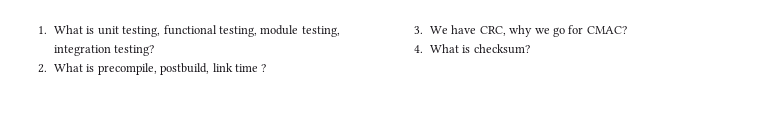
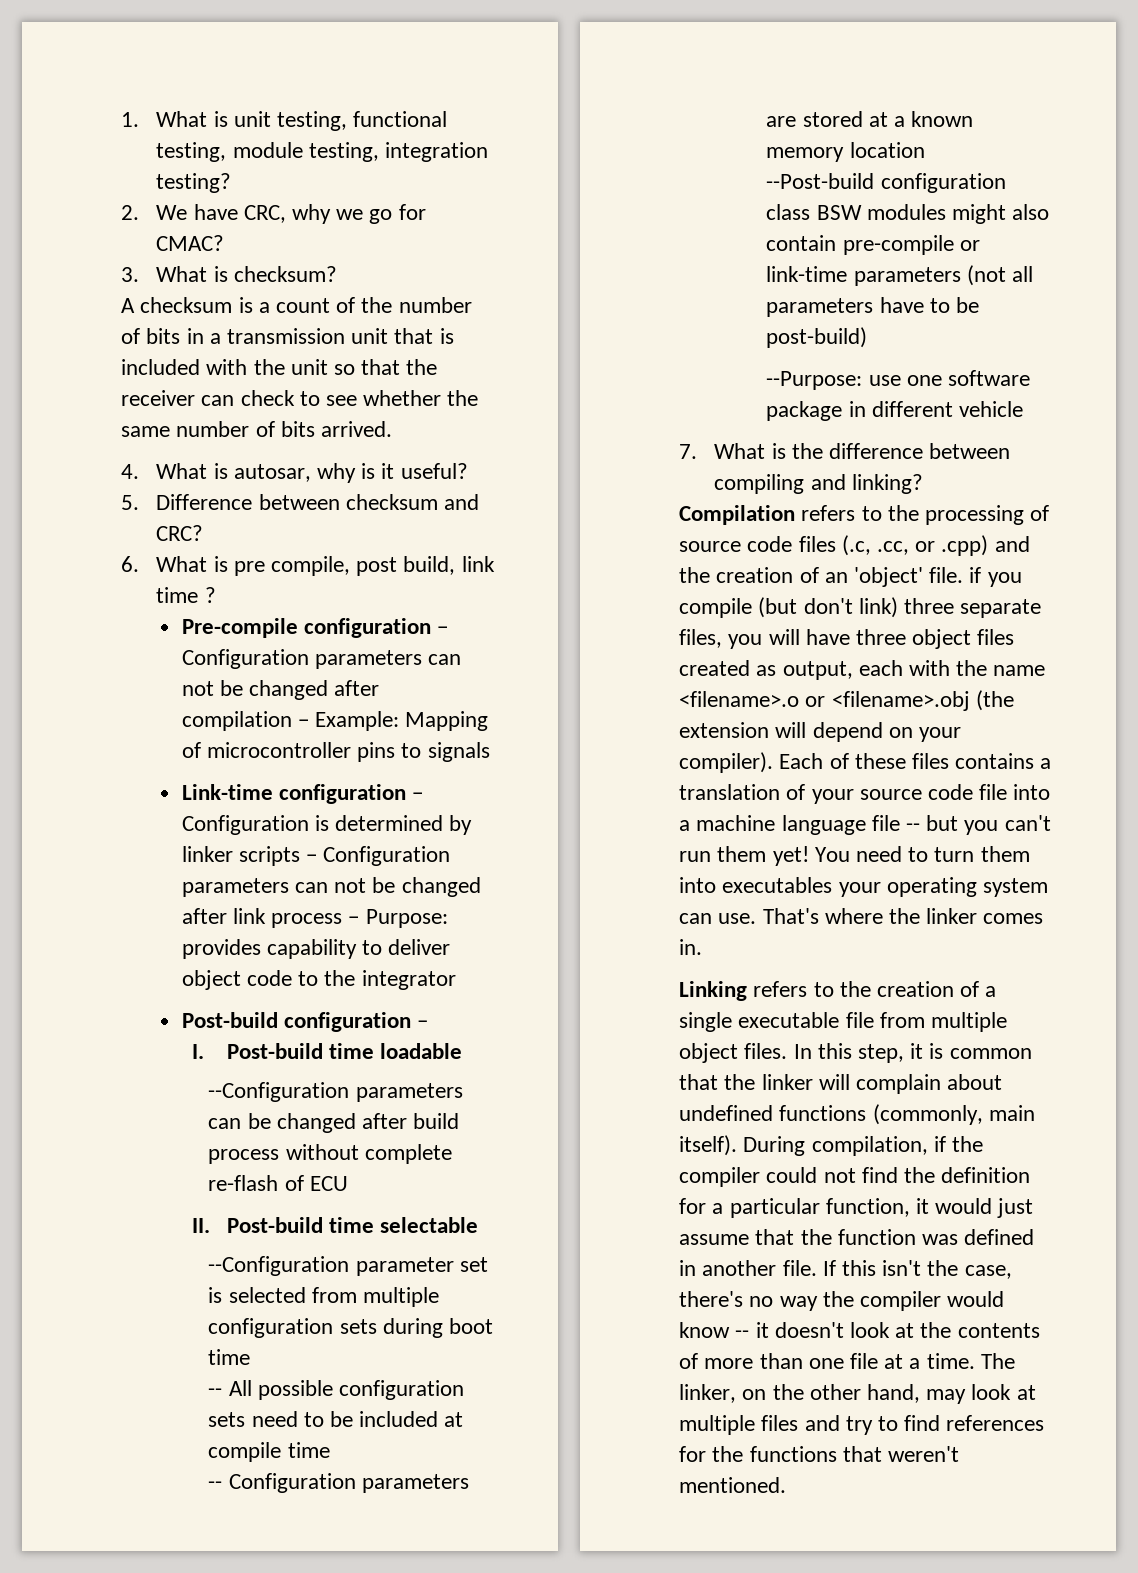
- 2. What is precompile, postbuild, link time ?
- 3. We have CRC, why we go for CMAC?
+ 2. We have CRC, why we go for CMAC?
- 4. What is checksum?
+ 3. What is checksum?
+ A checksum is a count of the number of bits in a transmission unit that is included with the unit so that the receiver can check to see whether the same number of bits arrived.
+ 4. What is autosar, why is it useful?
+ 5. Difference between checksum and CRC?
+ 6. What is pre compile, post build, link time ?
+ Pre-compile configuration − Configuration parameters can not be changed after compilation − Example: Mapping of microcontroller pins to signals
+ Link-time configuration − Configuration is determined by linker scripts − Configuration parameters can not be changed after link process − Purpose: provides capability to deliver object code to the integrator
+ Post-build configuration –
+ I. Post-build time loadable
+ --Configuration parameters can be changed after build process without complete re-flash of ECU
+ II. Post-build time selectable
+ --Configuration parameter set is selected from multiple configuration sets during boot time
+ -- All possible configuration sets need to be included at compile time
+ -- Configuration parameters are stored at a known memory location
+ --Post-build configuration class BSW modules might also contain pre-compile or link-time parameters (not all parameters have to be post-build)
+ --Purpose: use one software package in different vehicle
+ 7. What is the difference between compiling and linking?
+ Compilation refers to the processing of source code files (.c, .cc, or .cpp) and the creation of an 'object' file. if you compile (but don't link) three separate files, you will have three object files created as output, each with the name <filename>.o or <filename>.obj (the extension will depend on your compiler). Each of these files contains a translation of your source code file into a machine language file -- but you can't run them yet! You need to turn them into executables your operating system can use. That's where the linker comes in.
+ Linking refers to the creation of a single executable file from multiple object files. In this step, it is common that the linker will complain about undefined functions (commonly, main itself). During compilation, if the compiler could not find the definition for a particular function, it would just assume that the function was defined in another file. If this isn't the case, there's no way the compiler would know -- it doesn't look at the contents of more than one file at a time. The linker, on the other hand, may look at multiple files and try to find references for the functions that weren't mentioned.

